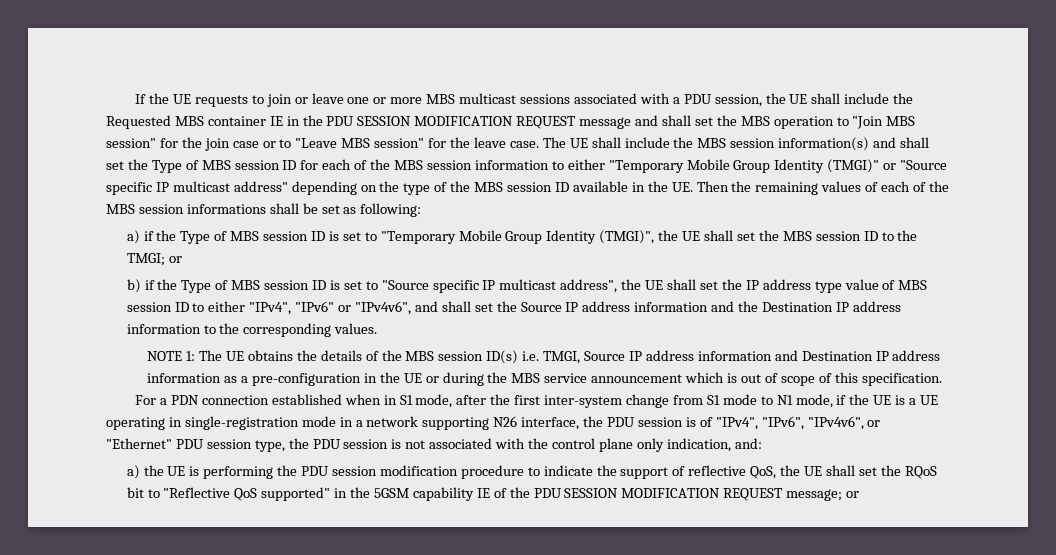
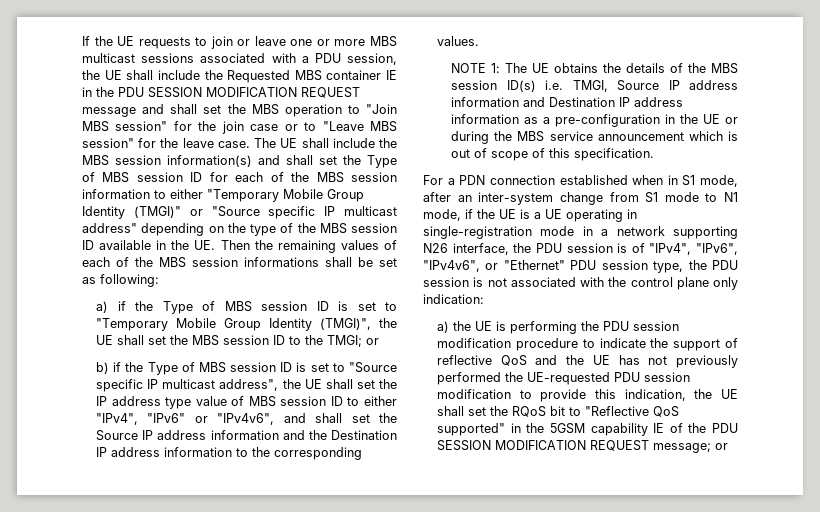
- For a PDN connection established when in S1 mode, after the first inter-system change from S1 mode to N1 mode, if the UE is a UE operating in single-registration mode in a network supporting N26 interface, the PDU session is of "IPv4", "IPv6", "IPv4v6", or "Ethernet" PDU session type, the PDU session is not associated with the control plane only indication, and:
+ For a PDN connection established when in S1 mode, after an inter-system change from S1 mode to N1 mode, if the UE is a UE operating in single-registration mode in a network supporting N26 interface, the PDU session is of "IPv4", "IPv6", "IPv4v6", or "Ethernet" PDU session type, the PDU session is not associated with the control plane only indication:
- a) the UE is performing the PDU session modification procedure to indicate the support of reflective QoS, the UE shall set the RQoS bit to "Reflective QoS supported" in the 5GSM capability IE of the PDU SESSION MODIFICATION REQUEST message; or
+ a) the UE is performing the PDU session modification procedure to indicate the support of reflective QoS and the UE has not previously performed the UE-requested PDU session modification to provide this indication, the UE shall set the RQoS bit to "Reflective QoS supported" in the 5GSM capability IE of the PDU SESSION MODIFICATION REQUEST message; or

